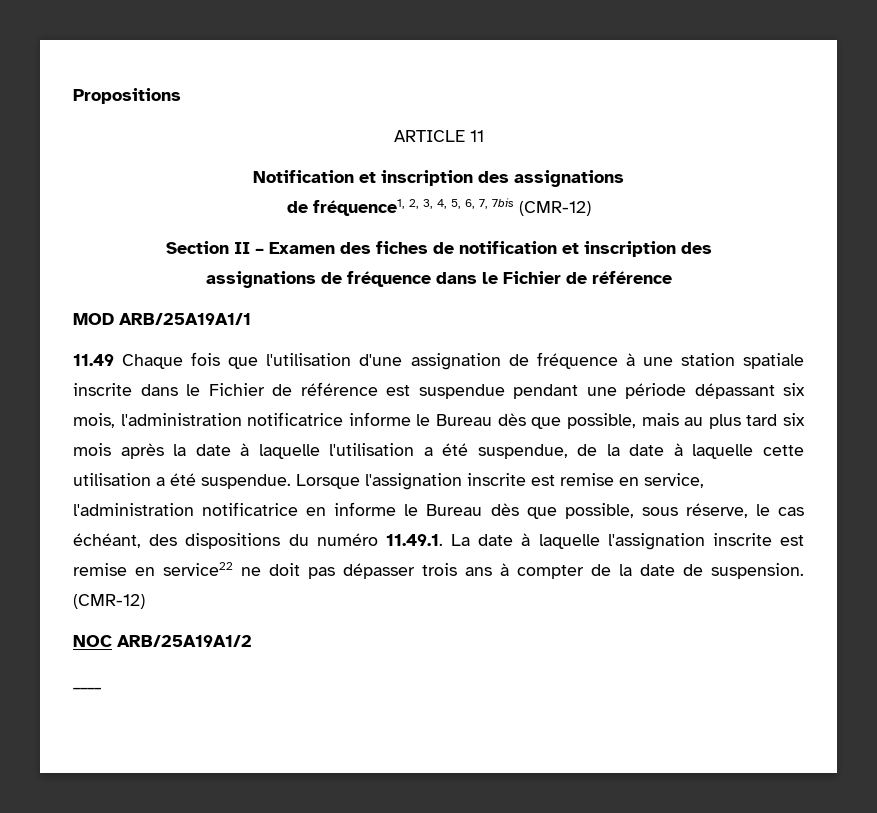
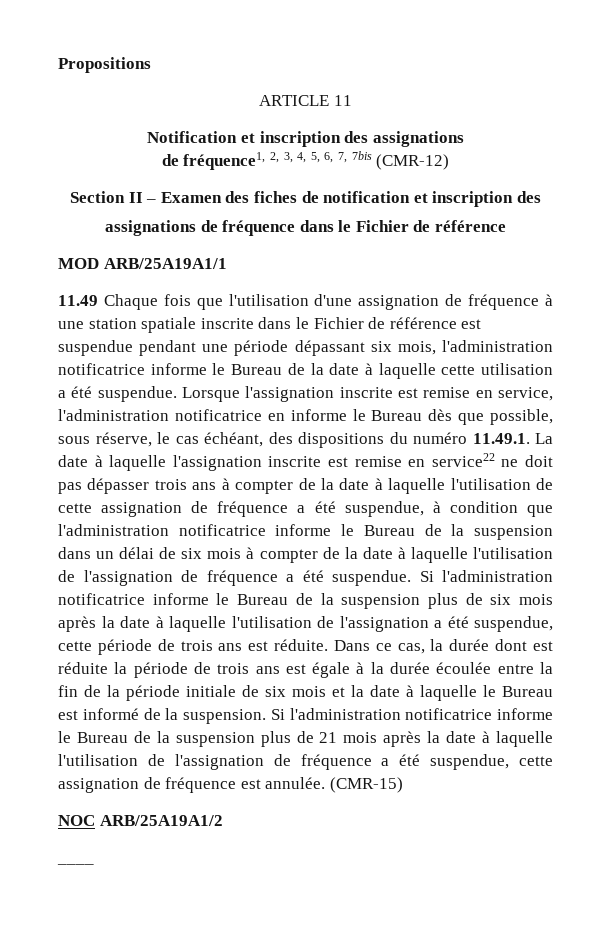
- 11.49 Chaque fois que l'utilisation d'une assignation de fréquence à une station spatiale inscrite dans le Fichier de référence est suspendue pendant une période dépassant six mois, l'administration notificatrice informe le Bureau dès que possible, mais au plus tard six mois après la date à laquelle l'utilisation a été suspendue, de la date à laquelle cette utilisation a été suspendue.
+ 11.49 Chaque fois que l'utilisation d'une assignation de fréquence à une station spatiale inscrite dans le Fichier de référence est suspendue pendant une période dépassant six mois, l'administration notificatrice informe le Bureau de la date à laquelle cette utilisation a été suspendue.
- Lorsque l'assignation inscrite est remise en service, l'administration notificatrice en informe le Bureau dès que possible, sous réserve, le cas échéant, des dispositions du numéro 11.49.1. La date à laquelle l'assignation inscrite est remise en service22 ne doit pas dépasser trois ans à compter de la date de suspension. (CMR-12)
+ Lorsque l'assignation inscrite est remise en service, l'administration notificatrice en informe le Bureau dès que possible, sous réserve, le cas échéant, des dispositions du numéro 11.49.1. La date à laquelle l'assignation inscrite est remise en service22 ne doit pas dépasser trois ans à compter de la date à laquelle l'utilisation de cette assignation de fréquence a été suspendue, à condition que l'administration notificatrice informe le Bureau de la suspension dans un délai de six mois à compter de la date à laquelle l'utilisation de l'assignation de fréquence a été suspendue. Si l'administration notificatrice informe le Bureau de la suspension plus de six mois après la date à laquelle l'utilisation de l'assignation a été suspendue, cette période de trois ans est réduite. Dans ce cas, la durée dont est réduite la période de trois ans est égale à la durée écoulée entre la fin de la période initiale de six mois et la date à laquelle le Bureau est informé de la suspension. Si l'administration notificatrice informe le Bureau de la suspension plus de 21 mois après la date à laquelle l'utilisation de l'assignation de fréquence a été suspendue, cette assignation de fréquence est annulée. (CMR-15)

